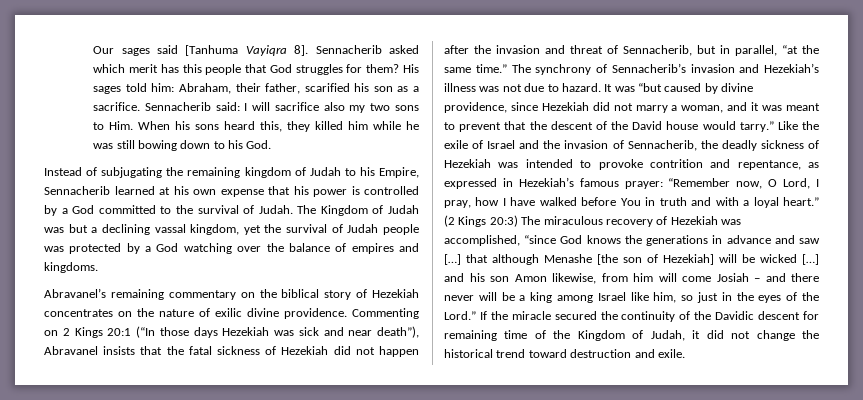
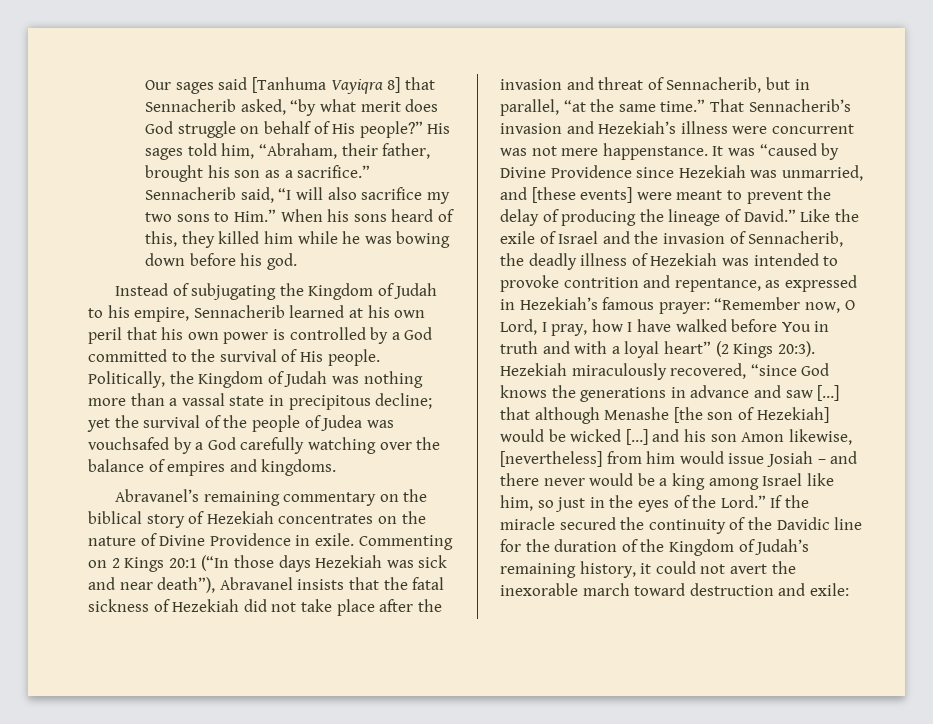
- Our sages said [Tanhuma Vayiqra 8]. Sennacherib asked which merit has this people that God struggles for them?
+ Our sages said [Tanhuma Vayiqra 8] that Sennacherib asked, “by what merit does God struggle on behalf of His people?”
- His sages told him: Abraham, their father, scarified his son as a sacrifice. Sennacherib said: I will sacrifice also my two sons to Him. When his sons heard this, they killed him while he was still bowing down to his God.
+ His sages told him, “Abraham, their father, brought his son as a sacrifice.” Sennacherib said, “I will also sacrifice my two sons to Him.” When his sons heard of this, they killed him while he was bowing down before his god.
- Instead of subjugating the remaining kingdom of Judah to his Empire, Sennacherib learned at his own expense that his power is controlled by a God committed to the survival of Judah. The Kingdom of Judah was but a declining vassal kingdom, yet the survival of Judah people was protected by a God watching over the balance of empires and kingdoms.
+ Instead of subjugating the Kingdom of Judah to his empire, Sennacherib learned at his own peril that his own power is controlled by a God committed to the survival of His people. Politically, the Kingdom of Judah was nothing more than a vassal state in precipitous decline; yet the survival of the people of Judea was vouchsafed by a God carefully watching over the balance of empires and kingdoms.
- Abravanel’s remaining commentary on the biblical story of Hezekiah concentrates on the nature of exilic divine providence.
+ Abravanel’s remaining commentary on the biblical story of Hezekiah concentrates on the nature of Divine Providence in exile.
- Commenting on 2 Kings 20:1 (“In those days Hezekiah was sick and near death”), Abravanel insists that the fatal sickness of Hezekiah did not happen after the invasion and threat of Sennacherib, but in parallel, “at the same time.”
+ Commenting on 2 Kings 20:1 (“In those days Hezekiah was sick and near death”), Abravanel insists that the fatal sickness of Hezekiah did not take place after the invasion and threat of Sennacherib, but in parallel, “at the same time.”
- The synchrony of Sennacherib’s invasion and Hezekiah’s illness was not due to hazard. It was “but caused by divine providence, since Hezekiah did not marry a woman, and it was meant to prevent that the descent of the David house would tarry.”
+ That Sennacherib’s invasion and Hezekiah’s illness were concurrent was not mere happenstance. It was “caused by Divine Providence since Hezekiah was unmarried, and [these events] were meant to prevent the delay of producing the lineage of David.”
- Like the exile of Israel and the invasion of Sennacherib, the deadly sickness of Hezekiah was intended to provoke contrition and repentance, as expressed in Hezekiah’s famous prayer:
+ Like the exile of Israel and the invasion of Sennacherib, the deadly illness of Hezekiah was intended to provoke contrition and repentance, as expressed in Hezekiah’s famous prayer:
- “Remember now, O Lord, I pray, how I have walked before You in truth and with a loyal heart.” (2 Kings 20:3) The miraculous recovery of Hezekiah was accomplished, “since God knows the generations in advance and saw […] that although Menashe [the son of Hezekiah] will be wicked […] and his son Amon likewise, from him will come Josiah – and there never will be a king among Israel like him, so just in the eyes of the Lord.”
+ “Remember now, O Lord, I pray, how I have walked before You in truth and with a loyal heart” (2 Kings 20:3). Hezekiah miraculously recovered, “since God knows the generations in advance and saw […] that although Menashe [the son of Hezekiah] would be wicked […] and his son Amon likewise, [nevertheless] from him would issue Josiah – and there never would be a king among Israel like him, so just in the eyes of the Lord.”
- If the miracle secured the continuity of the Davidic descent for remaining time of the Kingdom of Judah, it did not change the historical trend toward destruction and exile.
+ If the miracle secured the continuity of the Davidic line for the duration of the Kingdom of Judah’s remaining history, it could not avert the inexorable march toward destruction and exile:

